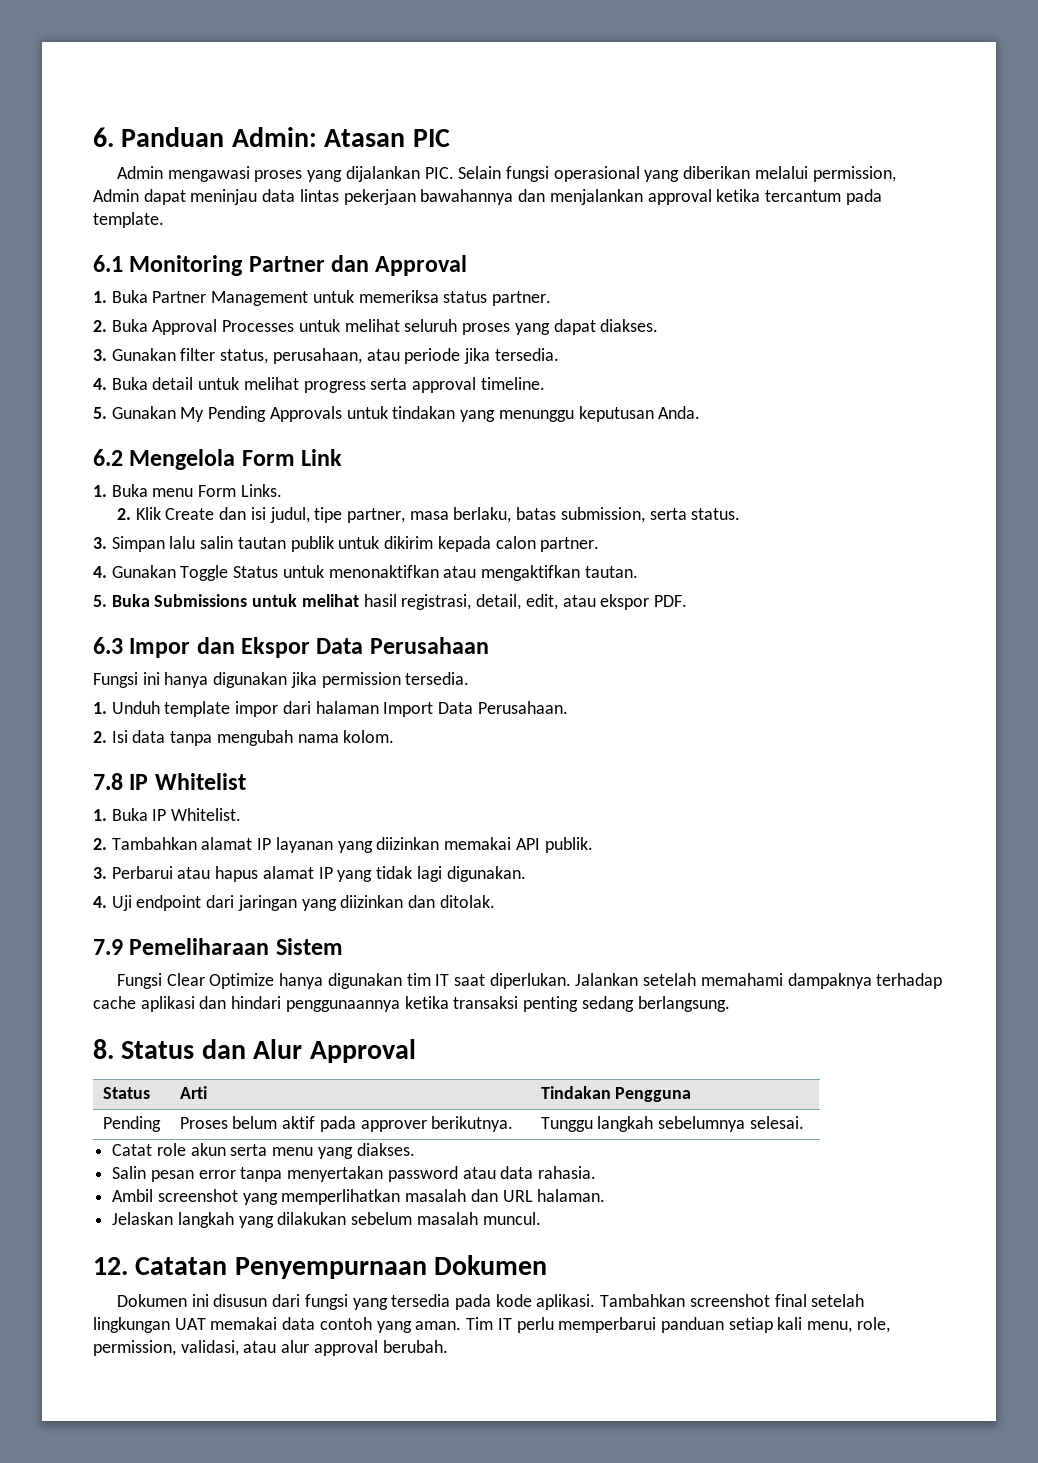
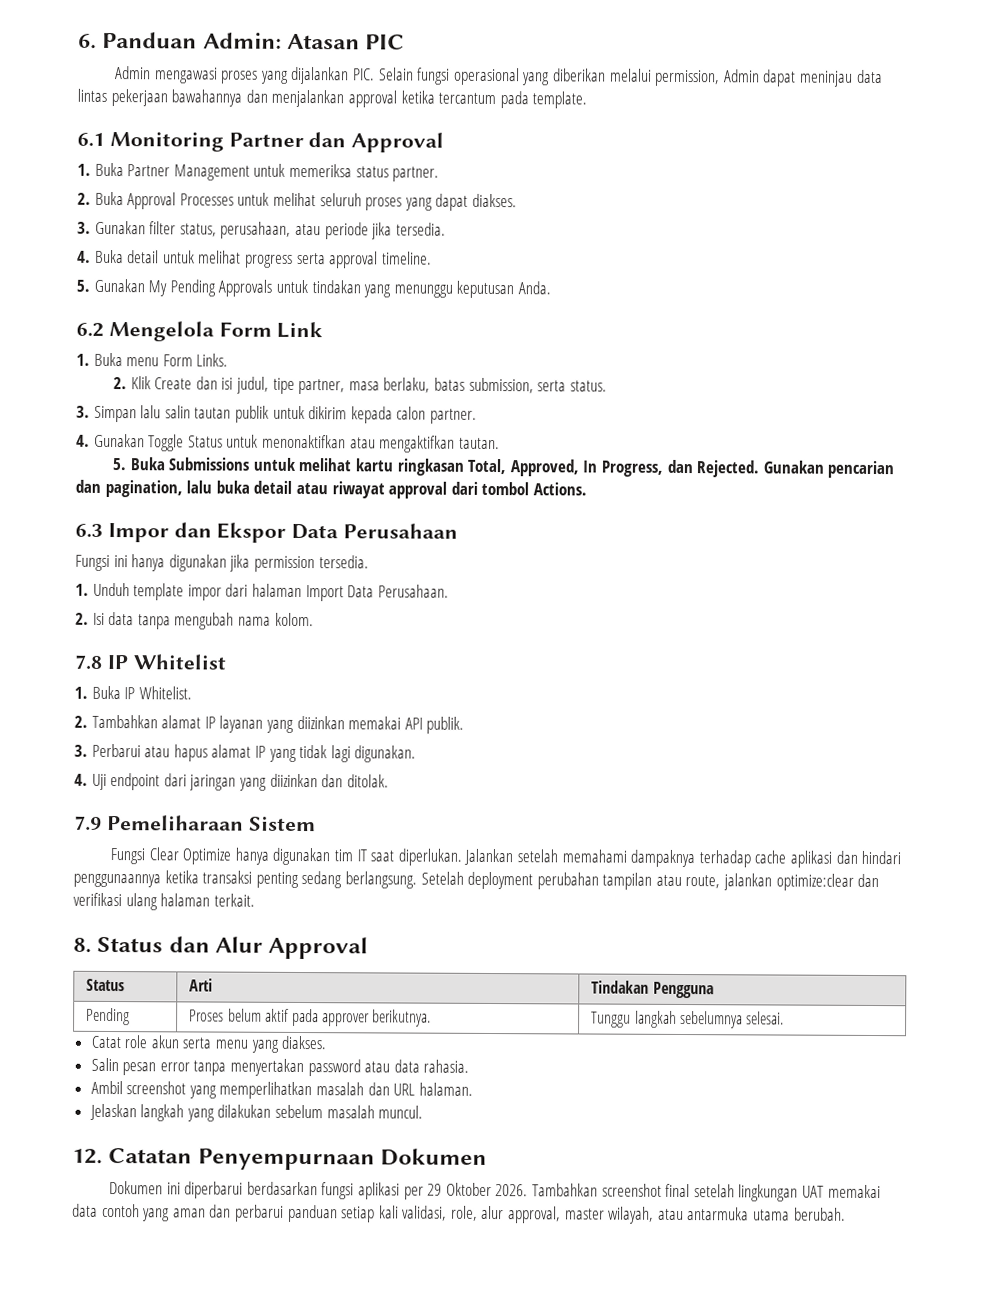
- 5. Buka Submissions untuk melihat hasil registrasi, detail, edit, atau ekspor PDF.
+ 5. Buka Submissions untuk melihat kartu ringkasan Total, Approved, In Progress, dan Rejected. Gunakan pencarian dan pagination, lalu buka detail atau riwayat approval dari tombol Actions.
+ Setelah deployment perubahan tampilan atau route, jalankan optimize:clear dan verifikasi ulang halaman terkait.
- Dokumen ini disusun dari fungsi yang tersedia pada kode aplikasi.
+ Dokumen ini diperbarui berdasarkan fungsi aplikasi per 29 Oktober 2026.
- Tambahkan screenshot final setelah lingkungan UAT memakai data contoh yang aman. Tim IT perlu memperbarui panduan setiap kali menu, role, permission, validasi, atau alur approval berubah.
+ Tambahkan screenshot final setelah lingkungan UAT memakai data contoh yang aman dan perbarui panduan setiap kali validasi, role, alur approval, master wilayah, atau antarmuka utama berubah.

